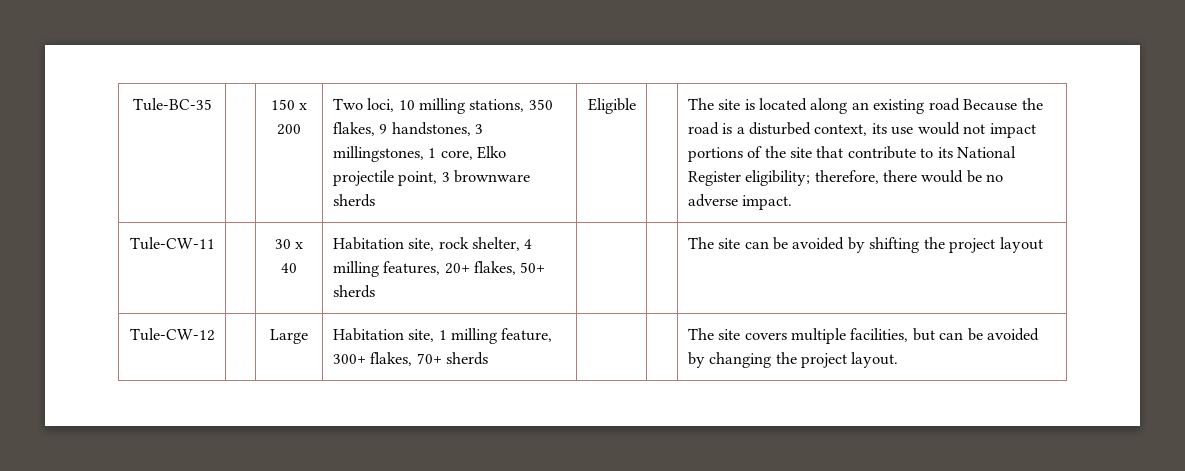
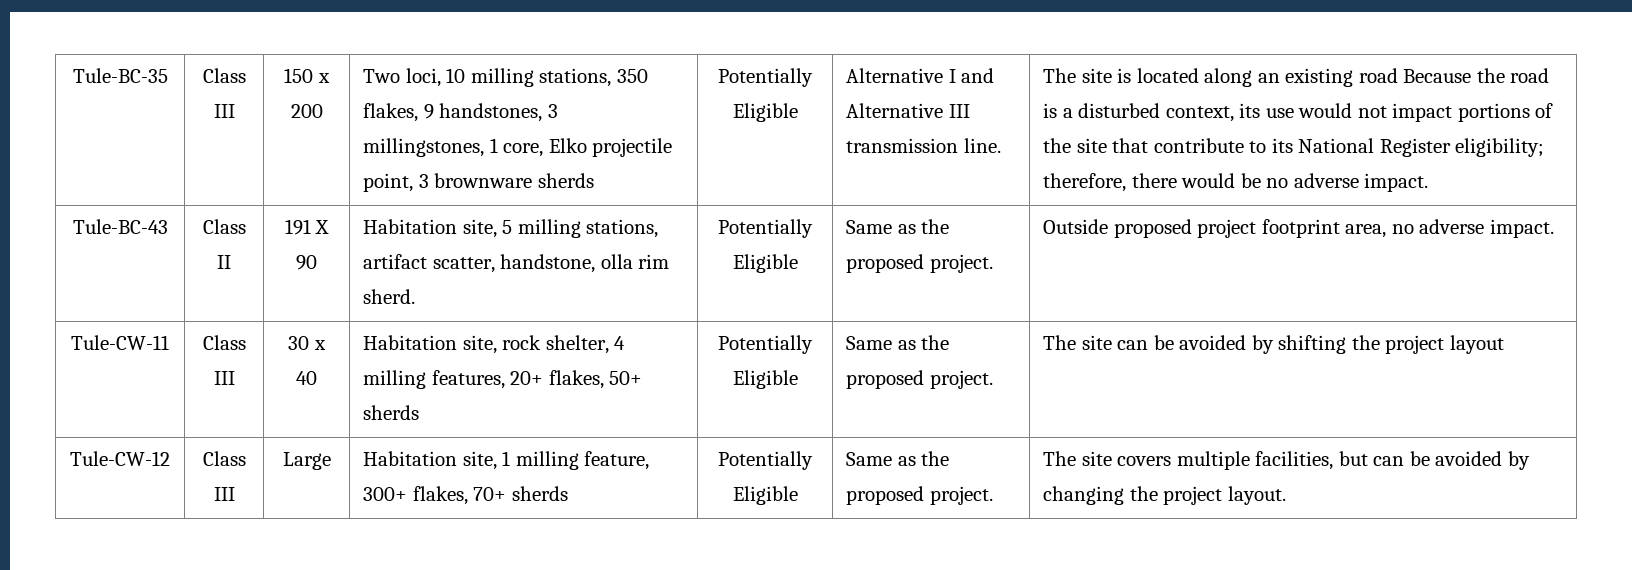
- Tule-BC-35
+ Tule-BC-35 | Class III
- Eligible
+ Potentially Eligible | Alternative I and Alternative III transmission line.
+ Tule-BC-43 | Class II | 191 X 90 | Habitation site, 5 milling stations, artifact scatter, handstone, olla rim sherd. | Potentially Eligible | Same as the proposed project. | Outside proposed project footprint area, no adverse impact.
- Tule-CW-11 | | 30 x 40 | Habitation site, rock shelter, 4 milling features, 20+ flakes, 50+ sherds | | | The site can be avoided by shifting the project layout
+ Tule-CW-11 | Class III | 30 x 40 | Habitation site, rock shelter, 4 milling features, 20+ flakes, 50+ sherds | Potentially Eligible | Same as the proposed project. | The site can be avoided by shifting the project layout
- Tule-CW-12 | | Large | Habitation site, 1 milling feature, 300+ flakes, 70+ sherds | | | The site covers multiple facilities, but can be avoided by changing the project layout.
+ Tule-CW-12 | Class III | Large | Habitation site, 1 milling feature, 300+ flakes, 70+ sherds | Potentially Eligible | Same as the proposed project. | The site covers multiple facilities, but can be avoided by changing the project layout.

